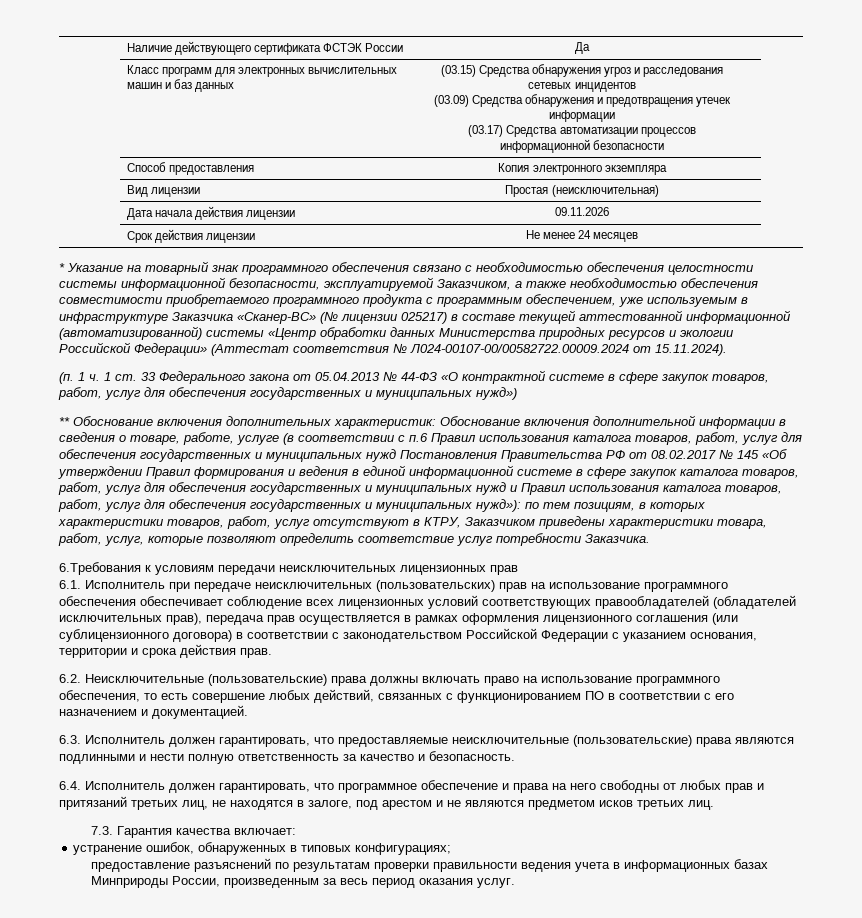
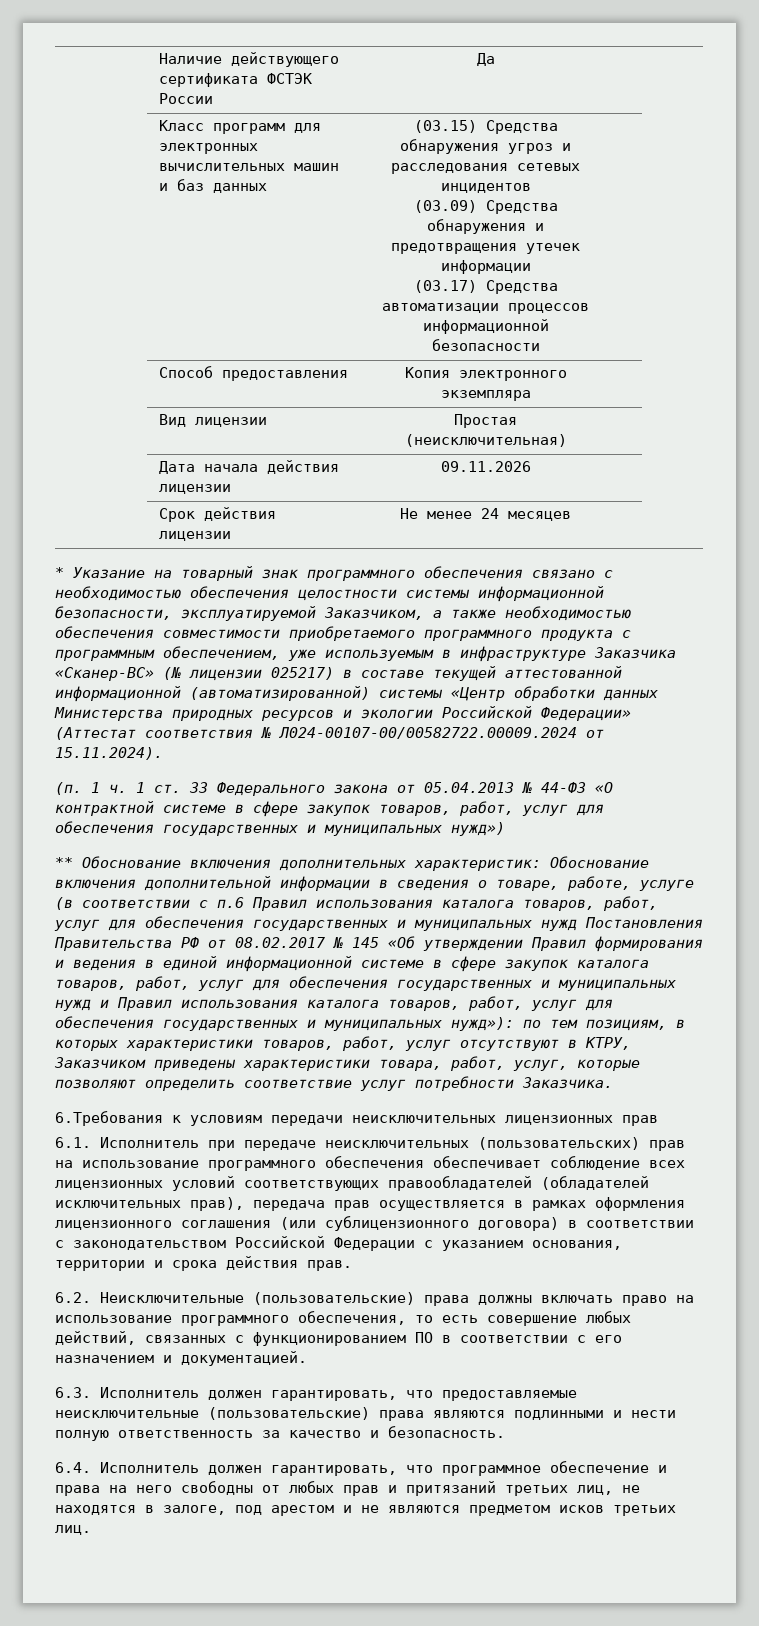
- 7.3. Гарантия качества включает:
- устранение ошибок, обнаруженных в типовых конфигурациях;
- предоставление разъяснений по результатам проверки правильности ведения учета в информационных базах Минприроды России, произведенным за весь период оказания услуг.

